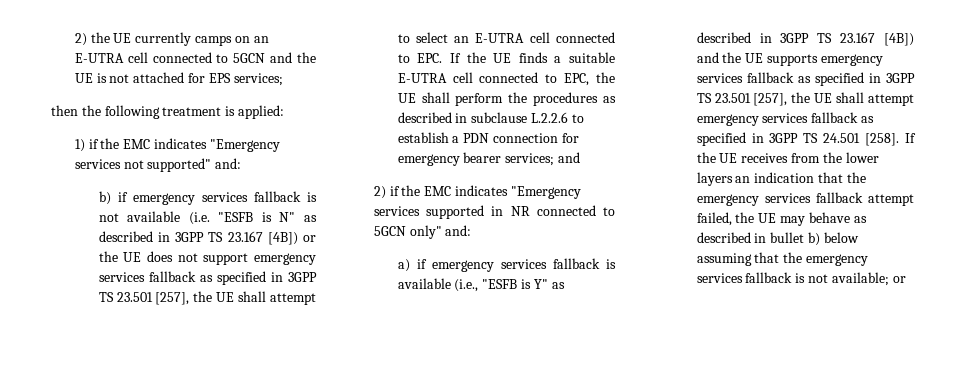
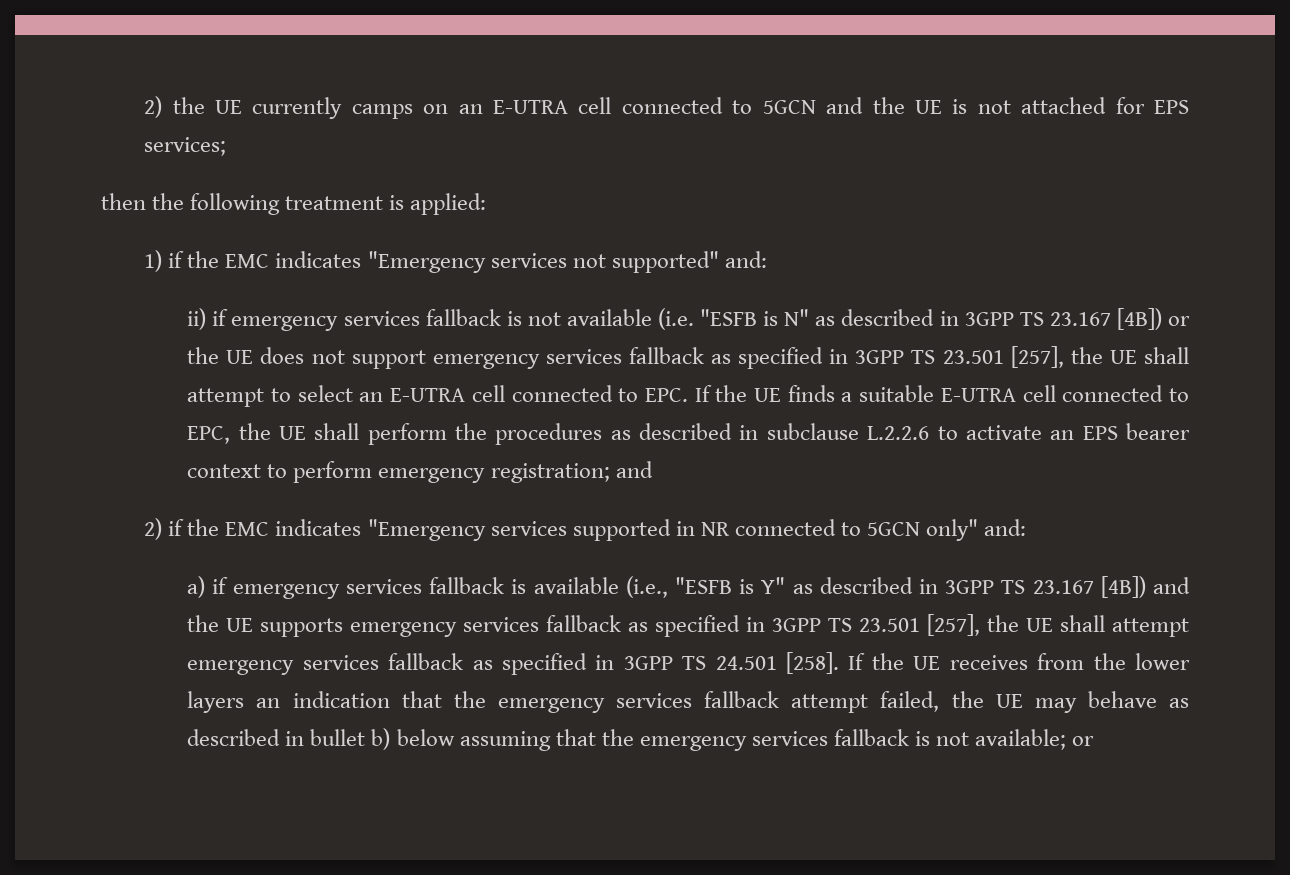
- b) if emergency services fallback is not available (i.e. "ESFB is N" as described in 3GPP TS 23.167 [4B]) or the UE does not support emergency services fallback as specified in 3GPP TS 23.501 [257], the UE shall attempt to select an E-UTRA cell connected to EPC. If the UE finds a suitable E-UTRA cell connected to EPC, the UE shall perform the procedures as described in subclause L.2.2.6 to establish a PDN connection for emergency bearer services;
+ ii) if emergency services fallback is not available (i.e. "ESFB is N" as described in 3GPP TS 23.167 [4B]) or the UE does not support emergency services fallback as specified in 3GPP TS 23.501 [257], the UE shall attempt to select an E-UTRA cell connected to EPC. If the UE finds a suitable E-UTRA cell connected to EPC, the UE shall perform the procedures as described in subclause L.2.2.6 to activate an EPS bearer context to perform emergency registration;

